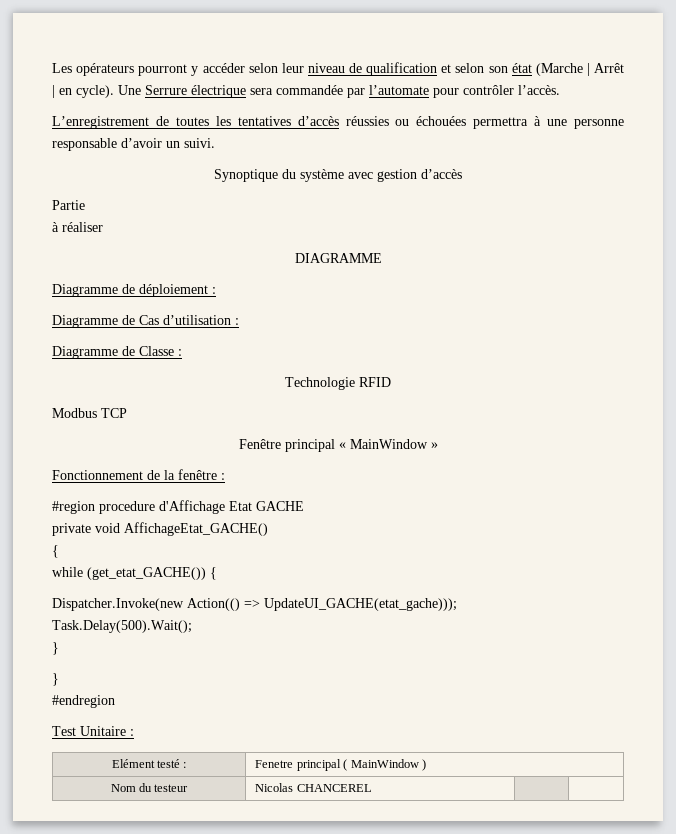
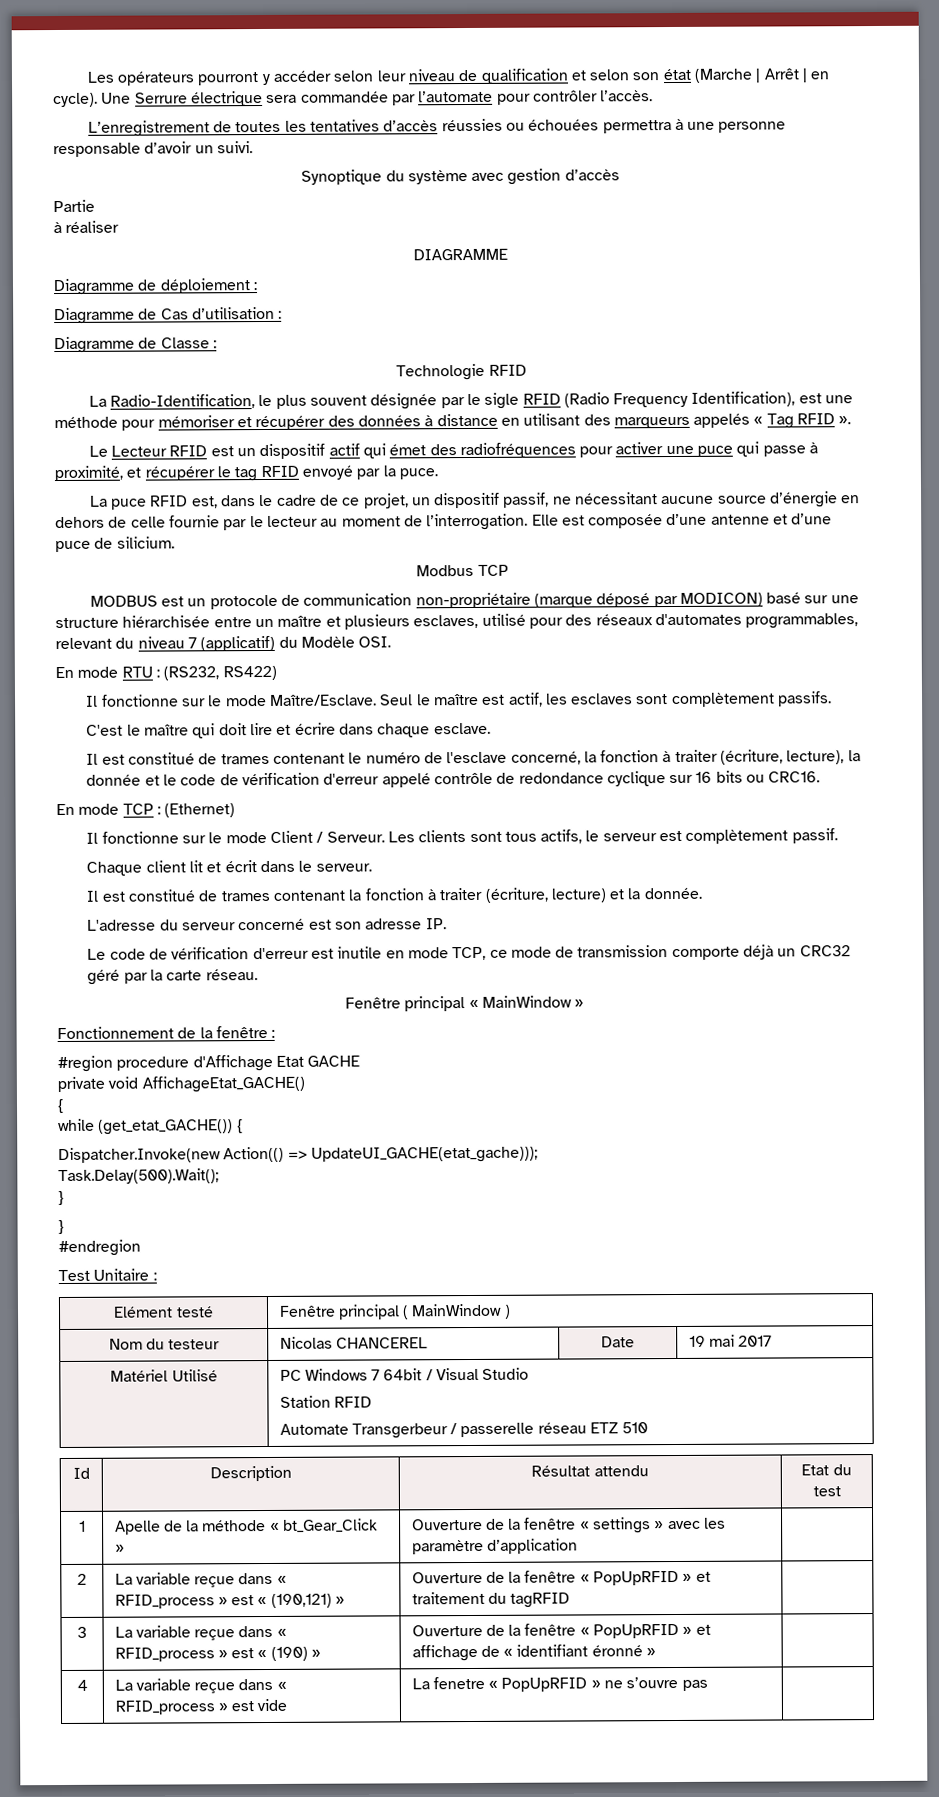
+ La Radio-Identification, le plus souvent désignée par le sigle RFID (Radio Frequency Identification), est une méthode pour mémoriser et récupérer des données à distance en utilisant des marqueurs appelés « Tag RFID ».
+ Le Lecteur RFID est un dispositif actif qui émet des radiofréquences pour activer une puce qui passe à proximité, et récupérer le tag RFID envoyé par la puce.
+ La puce RFID est, dans le cadre de ce projet, un dispositif passif, ne nécessitant aucune source d’énergie en dehors de celle fournie par le lecteur au moment de l’interrogation. Elle est composée d’une antenne et d’une puce de silicium.
  Modbus TCP
+ MODBUS est un protocole de communication non-propriétaire (marque déposé par MODICON) basé sur une structure hiérarchisée entre un maître et plusieurs esclaves, utilisé pour des réseaux d'automates programmables, relevant du niveau 7 (applicatif) du Modèle OSI.
+ En mode RTU : (RS232, RS422)
+ Il fonctionne sur le mode Maître/Esclave. Seul le maître est actif, les esclaves sont complètement passifs.
+ C'est le maître qui doit lire et écrire dans chaque esclave.
+ Il est constitué de trames contenant le numéro de l'esclave concerné, la fonction à traiter (écriture, lecture), la donnée et le code de vérification d'erreur appelé contrôle de redondance cyclique sur 16 bits ou CRC16.
+ En mode TCP : (Ethernet)
+ Il fonctionne sur le mode Client / Serveur. Les clients sont tous actifs, le serveur est complètement passif.
+ Chaque client lit et écrit dans le serveur.
+ Il est constitué de trames contenant la fonction à traiter (écriture, lecture) et la donnée.
+ L'adresse du serveur concerné est son adresse IP.
+ Le code de vérification d'erreur est inutile en mode TCP, ce mode de transmission comporte déjà un CRC32 géré par la carte réseau.
- Elément testé : | Fenetre principal ( MainWindow )
+ Elément testé | Fenêtre principal ( MainWindow )
- Nom du testeur | Nicolas CHANCEREL | |
+ Nom du testeur | Nicolas CHANCEREL | Date | 19 mai 2017
+ Matériel Utilisé | PC Windows 7 64bit / Visual Studio
+ Station RFID
+ Automate Transgerbeur / passerelle réseau ETZ 510
+ Id | Description | Résultat attendu | Etat du test
+ 1 | Apelle de la méthode « bt_Gear_Click » | Ouverture de la fenêtre « settings » avec les paramètre d’application |
+ 2 | La variable reçue dans « RFID_process » est « (190,121) » | Ouverture de la fenêtre « PopUpRFID » et traitement du tagRFID |
+ 3 | La variable reçue dans « RFID_process » est « (190) » | Ouverture de la fenêtre « PopUpRFID » et affichage de « identifiant éronné » |
+ 4 | La variable reçue dans « RFID_process » est vide | La fenetre « PopUpRFID » ne s’ouvre pas |

